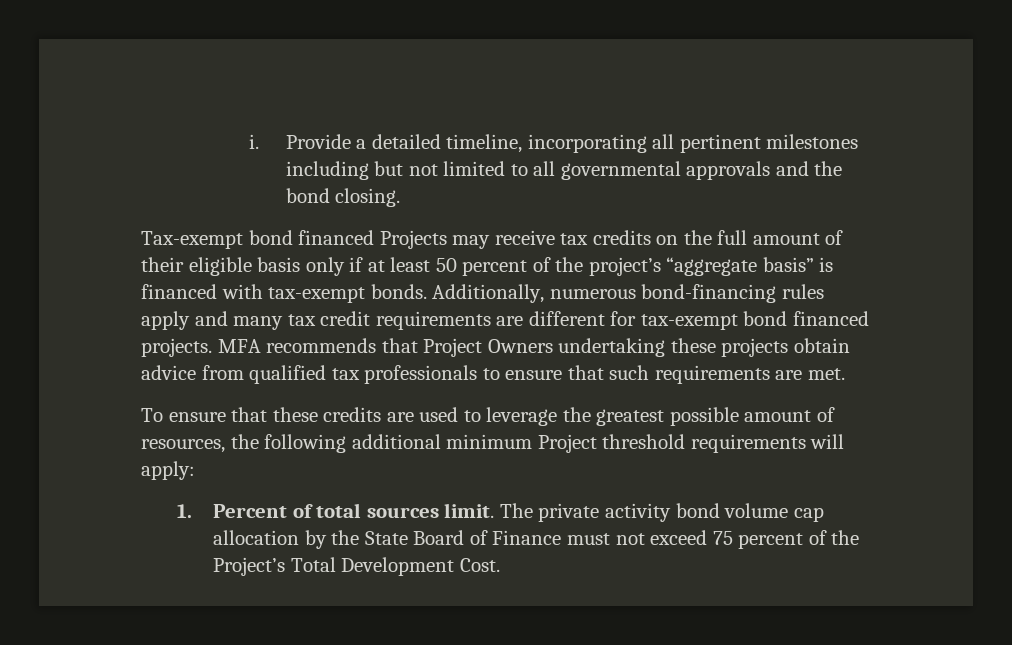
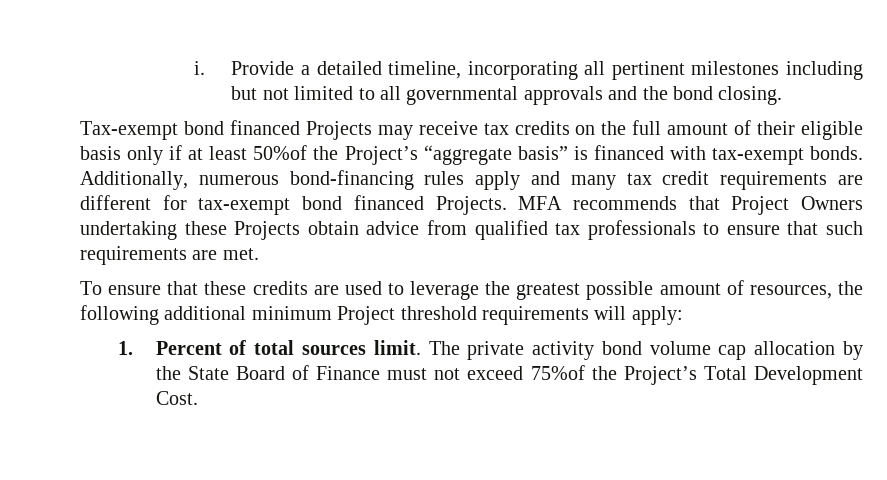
- Tax-exempt bond financed Projects may receive tax credits on the full amount of their eligible basis only if at least 50 percent of the project’s “aggregate basis” is financed with tax-exempt bonds.
+ Tax-exempt bond financed Projects may receive tax credits on the full amount of their eligible basis only if at least 50%of the Project’s “aggregate basis” is financed with tax-exempt bonds.
- Additionally, numerous bond-financing rules apply and many tax credit requirements are different for tax-exempt bond financed projects.
+ Additionally, numerous bond-financing rules apply and many tax credit requirements are different for tax-exempt bond financed Projects.
- MFA recommends that Project Owners undertaking these projects obtain advice from qualified tax professionals to ensure that such requirements are met.
+ MFA recommends that Project Owners undertaking these Projects obtain advice from qualified tax professionals to ensure that such requirements are met.
- The private activity bond volume cap allocation by the State Board of Finance must not exceed 75 percent of the Project’s Total Development Cost.
+ The private activity bond volume cap allocation by the State Board of Finance must not exceed 75%of the Project’s Total Development Cost.

